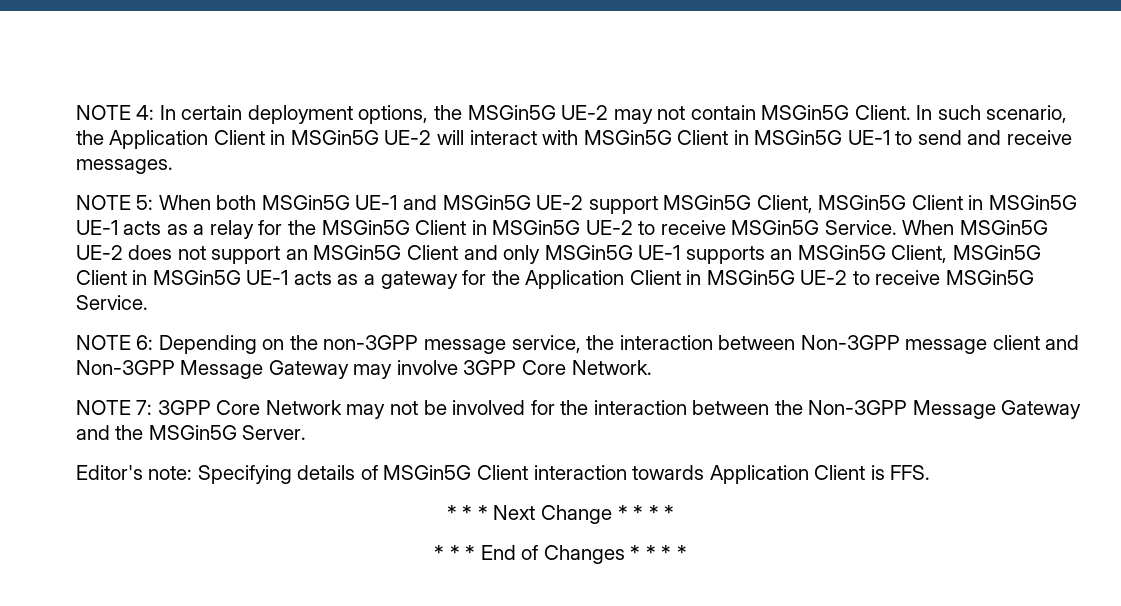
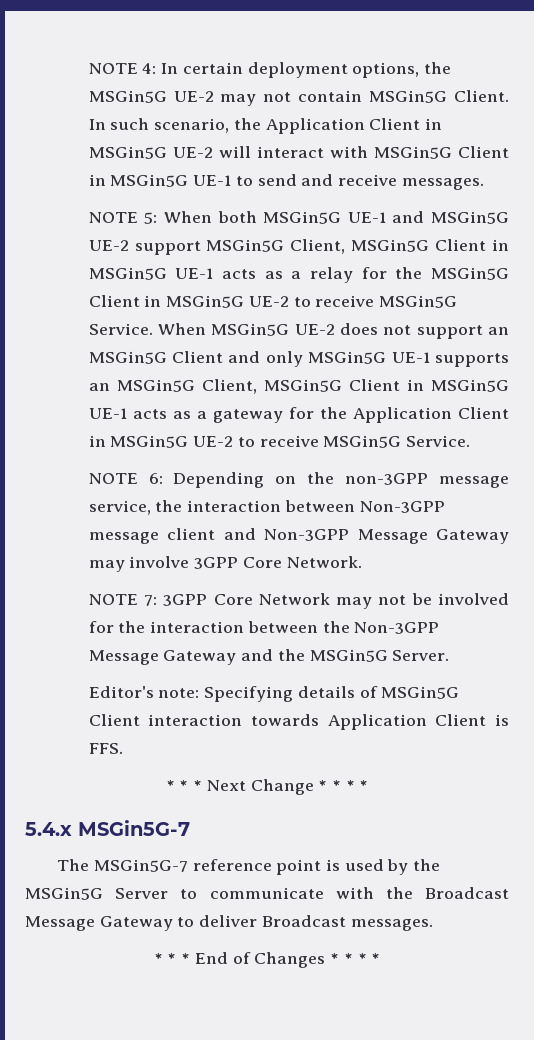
+ 5.4.x MSGin5G-7
+ The MSGin5G-7 reference point is used by the MSGin5G Server to communicate with the Broadcast Message Gateway to deliver Broadcast messages.

